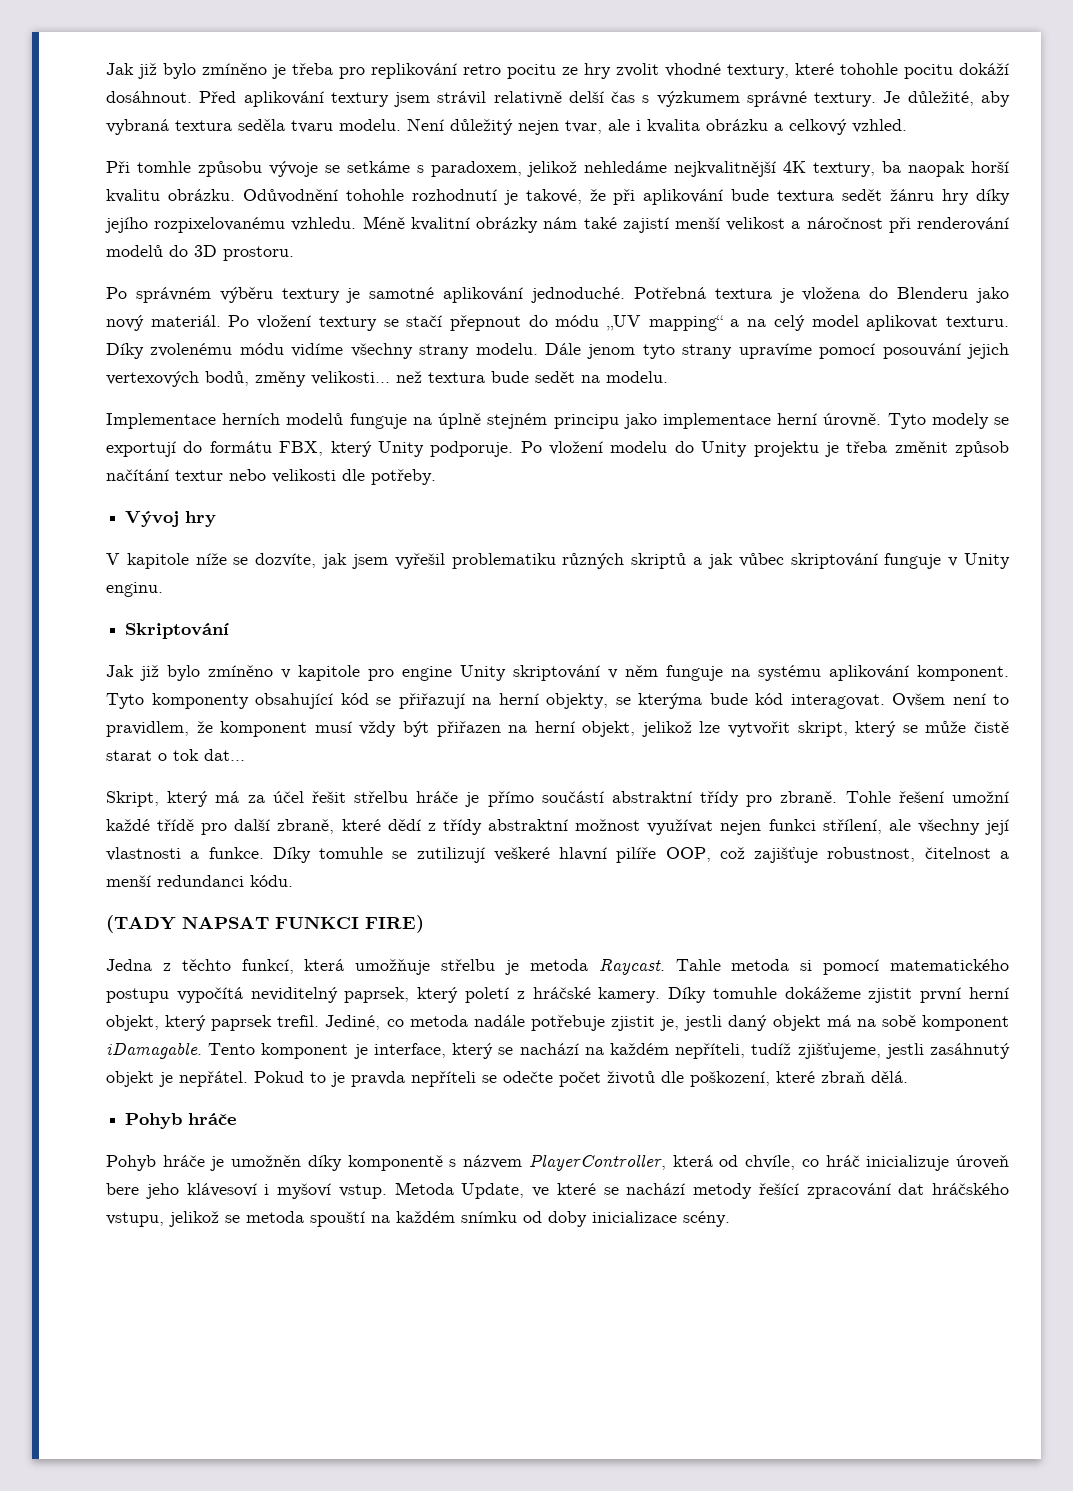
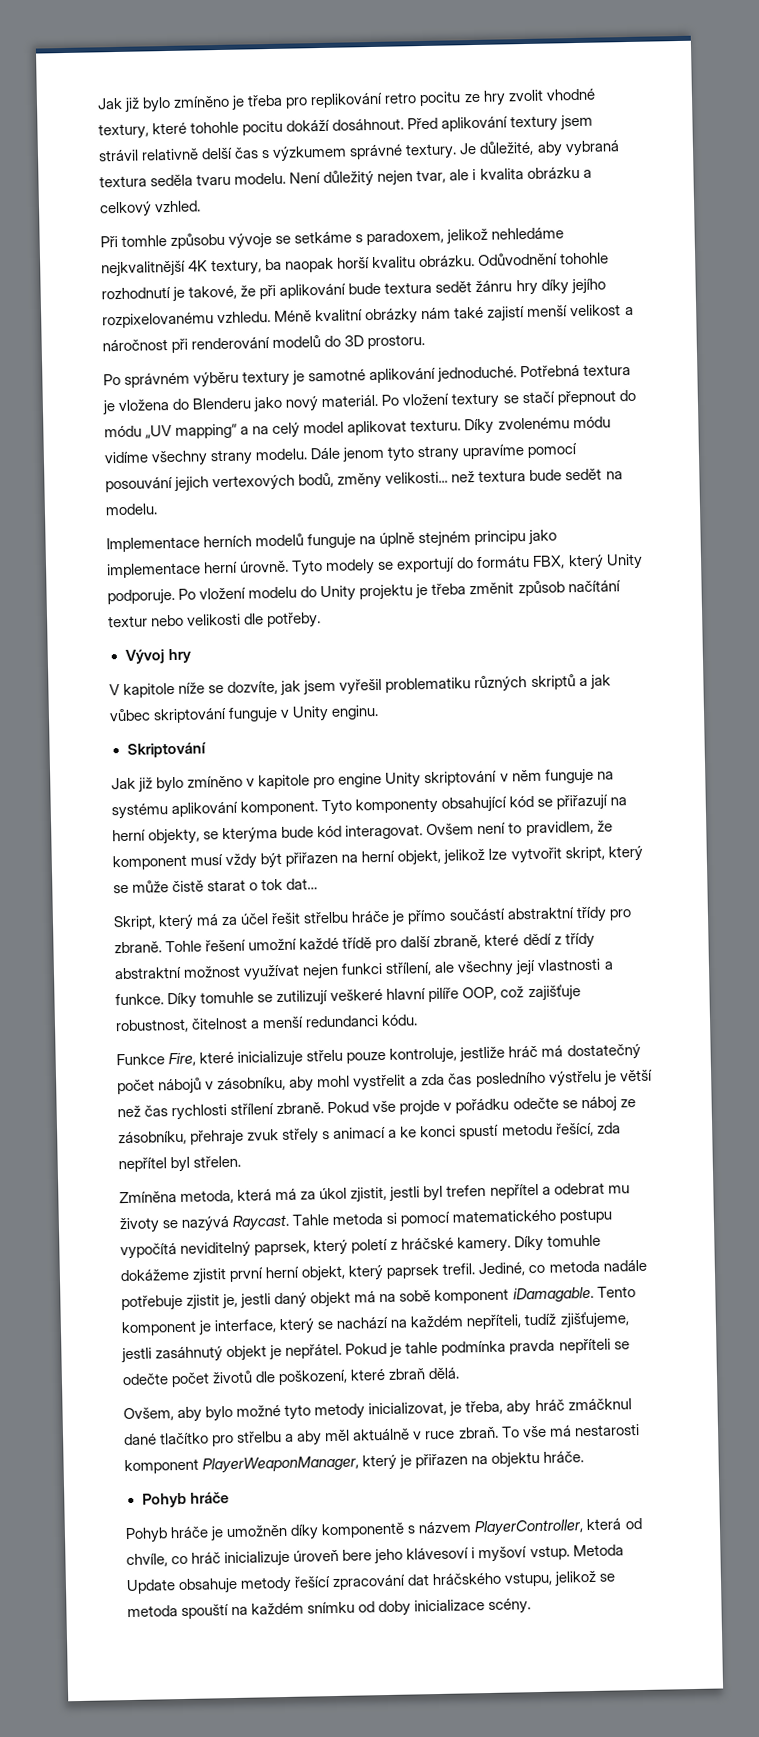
- (TADY NAPSAT FUNKCI FIRE)
- Jedna z těchto funkcí, která umožňuje střelbu je metoda Raycast.
+ Funkce Fire, které inicializuje střelu pouze kontroluje, jestliže hráč má dostatečný počet nábojů v zásobníku, aby mohl vystřelit a zda čas posledního výstřelu je větší než čas rychlosti střílení zbraně. Pokud vše projde v pořádku odečte se náboj ze zásobníku, přehraje zvuk střely s animací a ke konci spustí metodu řešící, zda nepřítel byl střelen.
+ Zmíněna metoda, která má za úkol zjistit, jestli byl trefen nepřítel a odebrat mu životy se nazývá Raycast.
- Pokud to je pravda nepříteli se odečte počet životů dle poškození, které zbraň dělá.
+ Pokud je tahle podmínka pravda nepříteli se odečte počet životů dle poškození, které zbraň dělá.
+ Ovšem, aby bylo možné tyto metody inicializovat, je třeba, aby hráč zmáčknul dané tlačítko pro střelbu a aby měl aktuálně v ruce zbraň. To vše má nestarosti komponent PlayerWeaponManager, který je přiřazen na objektu hráče.
- Metoda Update, ve které se nachází metody řešící zpracování dat hráčského vstupu, jelikož se metoda spouští na každém snímku od doby inicializace scény.
+ Metoda Update obsahuje metody řešící zpracování dat hráčského vstupu, jelikož se metoda spouští na každém snímku od doby inicializace scény.

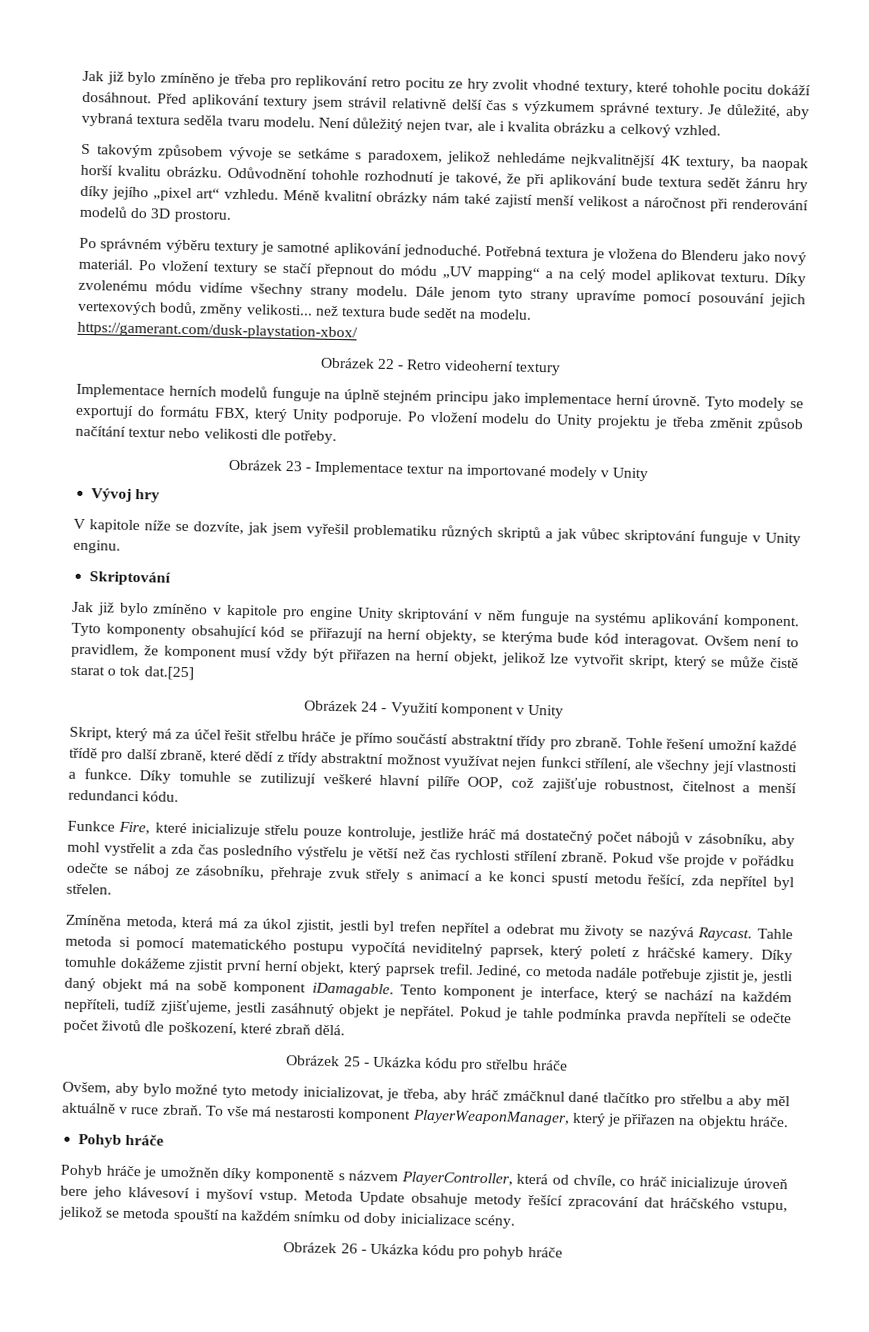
- Při tomhle způsobu vývoje se setkáme s paradoxem, jelikož nehledáme nejkvalitnější 4K textury, ba naopak horší kvalitu obrázku.
+ S takovým způsobem vývoje se setkáme s paradoxem, jelikož nehledáme nejkvalitnější 4K textury, ba naopak horší kvalitu obrázku.
- Odůvodnění tohohle rozhodnutí je takové, že při aplikování bude textura sedět žánru hry díky jejího rozpixelovanému vzhledu.
+ Odůvodnění tohohle rozhodnutí je takové, že při aplikování bude textura sedět žánru hry díky jejího „pixel art“ vzhledu.
- Dále jenom tyto strany upravíme pomocí posouvání jejich vertexových bodů, změny velikosti... než textura bude sedět na modelu.
+ Dále jenom tyto strany upravíme pomocí posouvání jejich vertexových bodů, změny velikosti... než textura bude sedět na modelu. https://gamerant.com/dusk-playstation-xbox/
+ Obrázek 22 - Retro videoherní textury
+ Obrázek 23 - Implementace textur na importované modely v Unity
- Ovšem není to pravidlem, že komponent musí vždy být přiřazen na herní objekt, jelikož lze vytvořit skript, který se může čistě starat o tok dat…
+ Ovšem není to pravidlem, že komponent musí vždy být přiřazen na herní objekt, jelikož lze vytvořit skript, který se může čistě starat o tok dat.[25]
+ Obrázek 24 - Využití komponent v Unity
+ Obrázek 25 - Ukázka kódu pro střelbu hráče
+ Obrázek 26 - Ukázka kódu pro pohyb hráče

